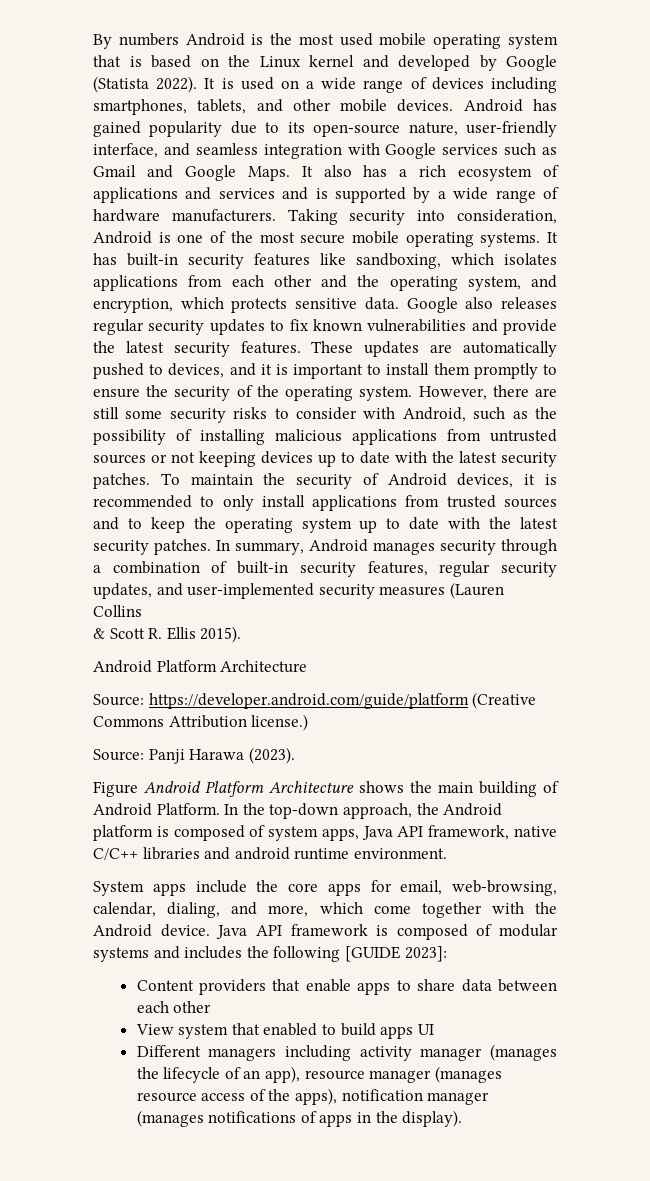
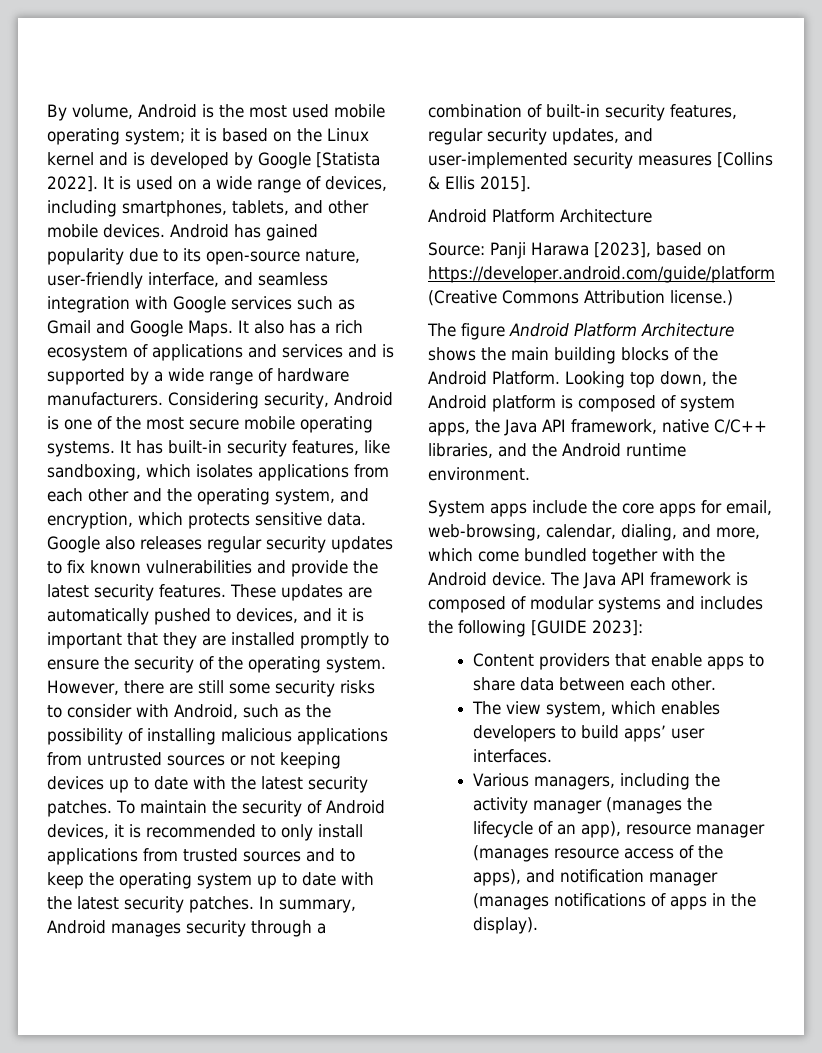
- By numbers Android is the most used mobile operating system that is based on the Linux kernel and developed by Google (Statista 2022).
+ By volume, Android is the most used mobile operating system; it is based on the Linux kernel and is developed by Google [Statista 2022].
- It is used on a wide range of devices including smartphones, tablets, and other mobile devices.
+ It is used on a wide range of devices, including smartphones, tablets, and other mobile devices.
- Taking security into consideration, Android is one of the most secure mobile operating systems.
+ Considering security, Android is one of the most secure mobile operating systems.
- It has built-in security features like sandboxing, which isolates applications from each other and the operating system, and encryption, which protects sensitive data.
+ It has built-in security features, like sandboxing, which isolates applications from each other and the operating system, and encryption, which protects sensitive data.
- These updates are automatically pushed to devices, and it is important to install them promptly to ensure the security of the operating system.
+ These updates are automatically pushed to devices, and it is important that they are installed promptly to ensure the security of the operating system.
- In summary, Android manages security through a combination of built-in security features, regular security updates, and user-implemented security measures (Lauren Collins
- & Scott R. Ellis 2015).
+ In summary, Android manages security through a combination of built-in security features, regular security updates, and user-implemented security measures [Collins & Ellis 2015].
- Source: https://developer.android.com/guide/platform (Creative Commons Attribution license.)
+ Source: Panji Harawa [2023], based on https://developer.android.com/guide/platform (Creative Commons Attribution license.)
- Source: Panji Harawa (2023).
- Figure Android Platform Architecture shows the main building of Android Platform. In the top-down approach, the Android platform is composed of system apps, Java API framework, native C/C++ libraries and android runtime environment.
+ The figure Android Platform Architecture shows the main building blocks of the Android Platform. Looking top down, the Android platform is composed of system apps, the Java API framework, native C/C++ libraries, and the Android runtime environment.
- System apps include the core apps for email, web-browsing, calendar, dialing, and more, which come together with the Android device.
+ System apps include the core apps for email, web-browsing, calendar, dialing, and more, which come bundled together with the Android device.
- Java API framework is composed of modular systems and includes the following [GUIDE 2023]:
+ The Java API framework is composed of modular systems and includes the following [GUIDE 2023]:
- Content providers that enable apps to share data between each other
- View system that enabled to build apps UI
- Different managers including activity manager (manages the lifecycle of an app), resource manager (manages resource access of the apps), notification manager (manages notifications of apps in the display).
+ Content providers that enable apps to share data between each other.
+ The view system, which enables developers to build apps’ user interfaces.
+ Various managers, including the activity manager (manages the lifecycle of an app), resource manager (manages resource access of the apps), and notification manager (manages notifications of apps in the display).

